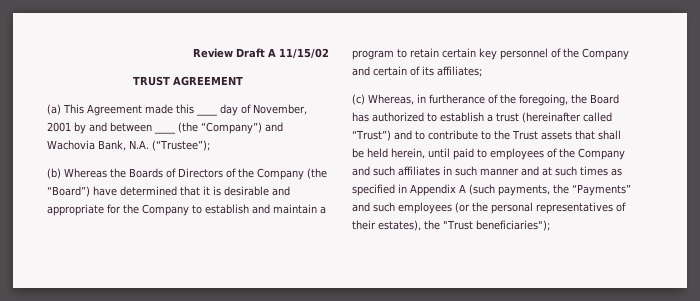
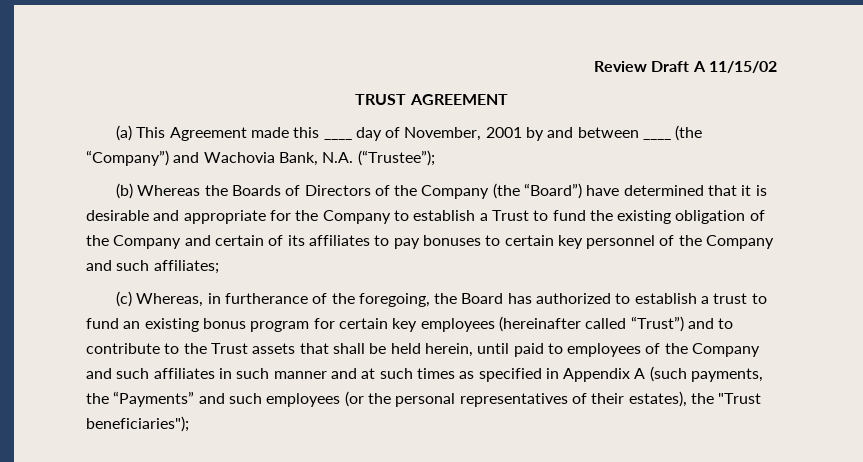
- (b) Whereas the Boards of Directors of the Company (the “Board”) have determined that it is desirable and appropriate for the Company to establish and maintain a program to retain certain key personnel of the Company and certain of its affiliates;
+ (b) Whereas the Boards of Directors of the Company (the “Board”) have determined that it is desirable and appropriate for the Company to establish a Trust to fund the existing obligation of the Company and certain of its affiliates to pay bonuses to certain key personnel of the Company and such affiliates;
- (c) Whereas, in furtherance of the foregoing, the Board has authorized to establish a trust (hereinafter called “Trust”) and to contribute to the Trust assets that shall be held herein, until paid to employees of the Company and such affiliates in such manner and at such times as specified in Appendix A (such payments, the “Payments” and such employees (or the personal representatives of their estates), the "Trust beneficiaries");
+ (c) Whereas, in furtherance of the foregoing, the Board has authorized to establish a trust to fund an existing bonus program for certain key employees (hereinafter called “Trust”) and to contribute to the Trust assets that shall be held herein, until paid to employees of the Company and such affiliates in such manner and at such times as specified in Appendix A (such payments, the “Payments” and such employees (or the personal representatives of their estates), the "Trust beneficiaries");

